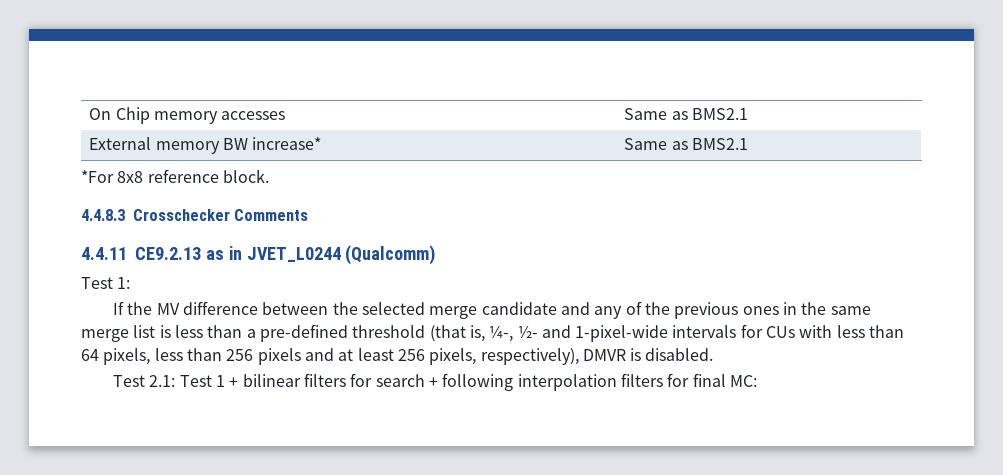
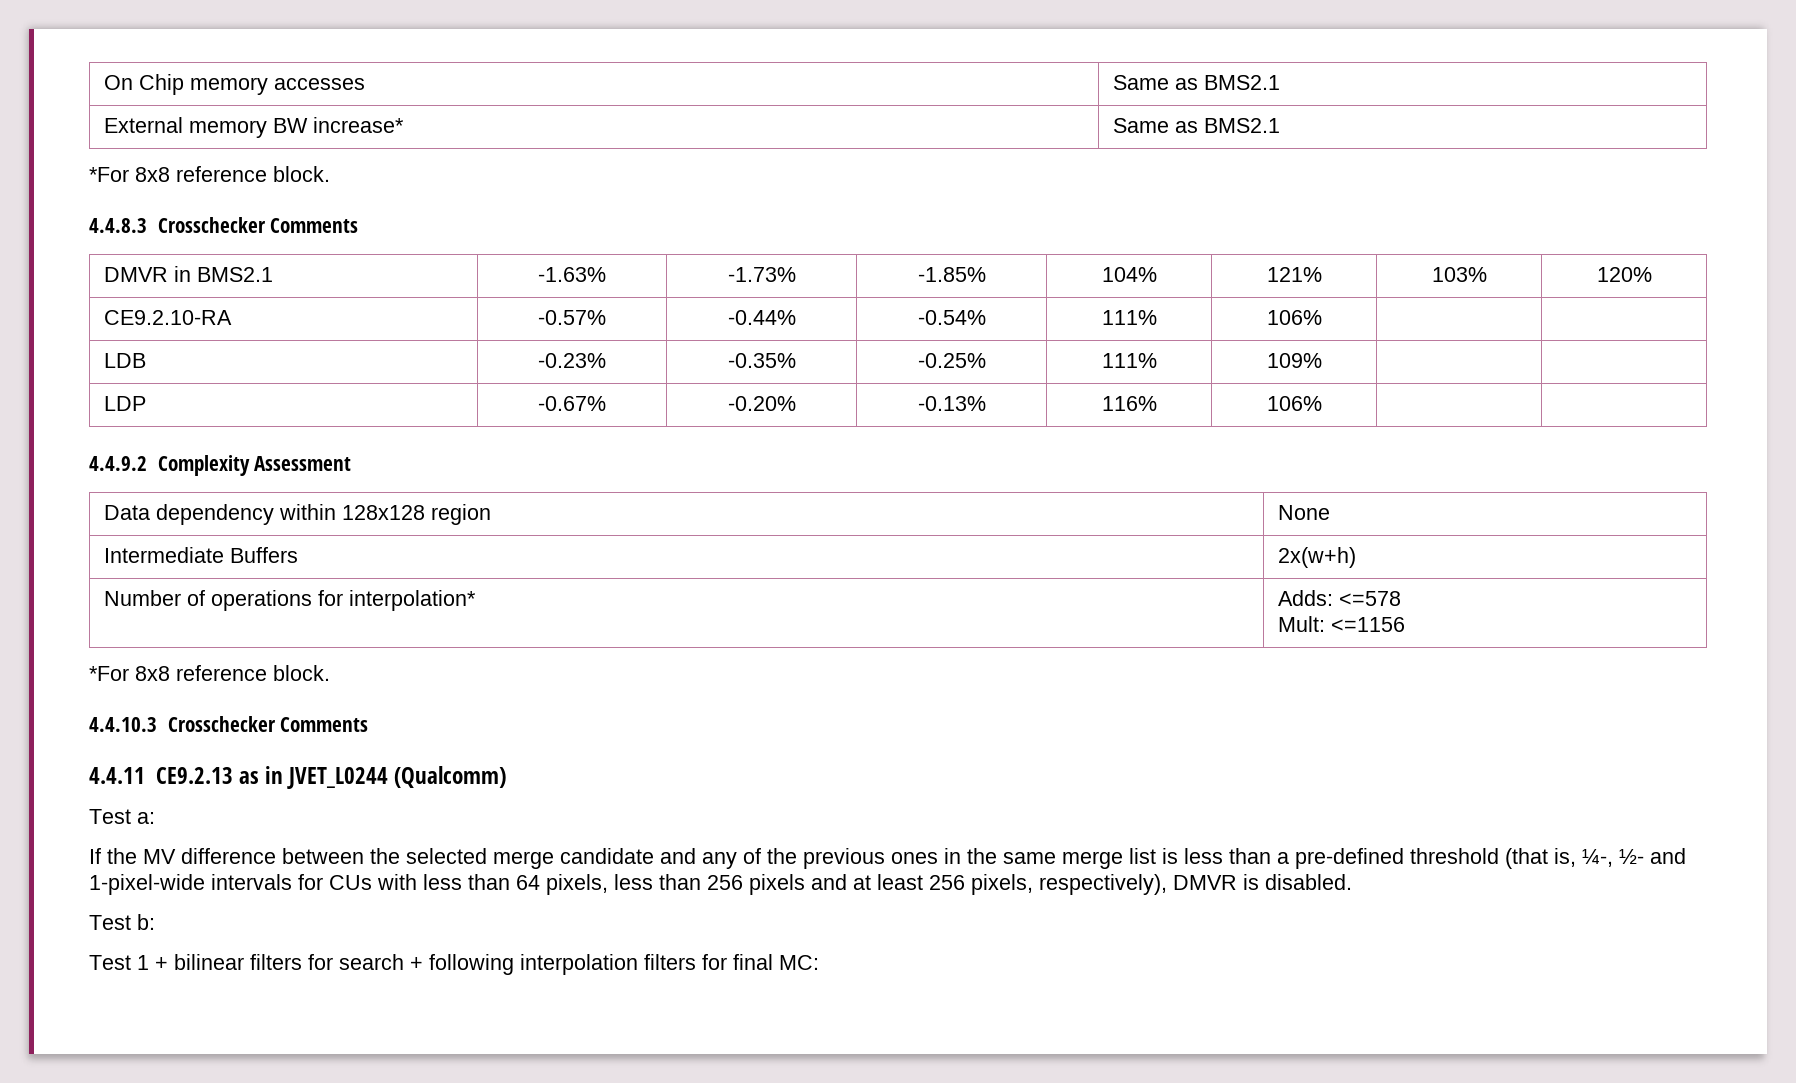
+ DMVR in BMS2.1 | -1.63% | -1.73% | -1.85% | 104% | 121% | 103% | 120%
+ CE9.2.10-RA | -0.57% | -0.44% | -0.54% | 111% | 106% | |
+ LDB | -0.23% | -0.35% | -0.25% | 111% | 109% | |
+ LDP | -0.67% | -0.20% | -0.13% | 116% | 106% | |
+ 4.4.9.2 Complexity Assessment
+ Data dependency within 128x128 region | None
+ Intermediate Buffers | 2x(w+h)
+ Number of operations for interpolation* | Adds: <=578
+ Mult: <=1156
+ *For 8x8 reference block.
+ 4.4.10.3 Crosschecker Comments
- Test 1:
+ Test a:
- Test 2.1: Test 1 + bilinear filters for search + following interpolation filters for final MC:
+ Test b:
+ Test 1 + bilinear filters for search + following interpolation filters for final MC:

